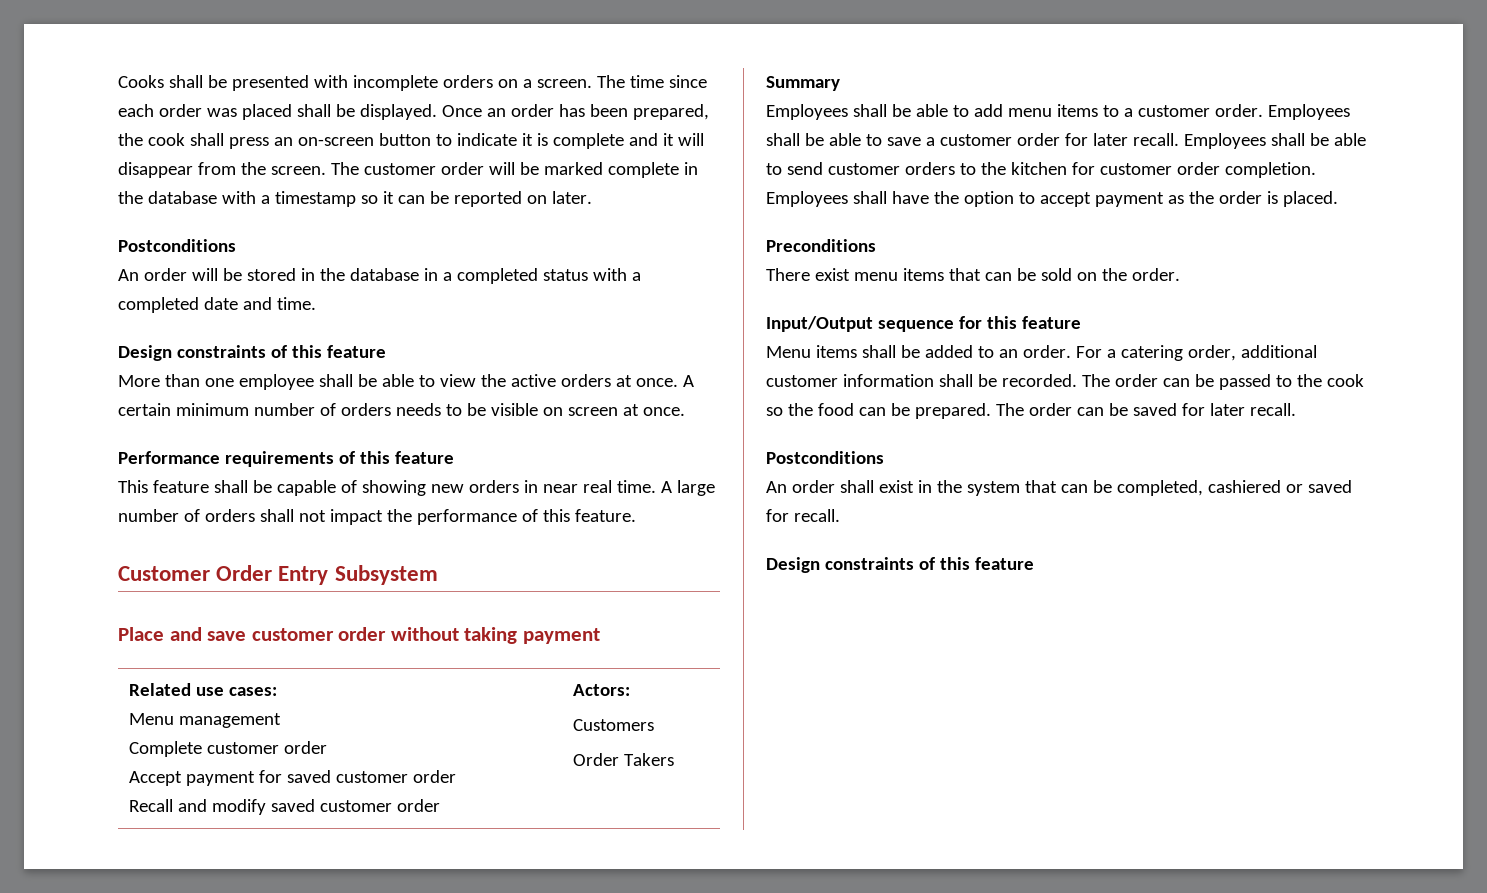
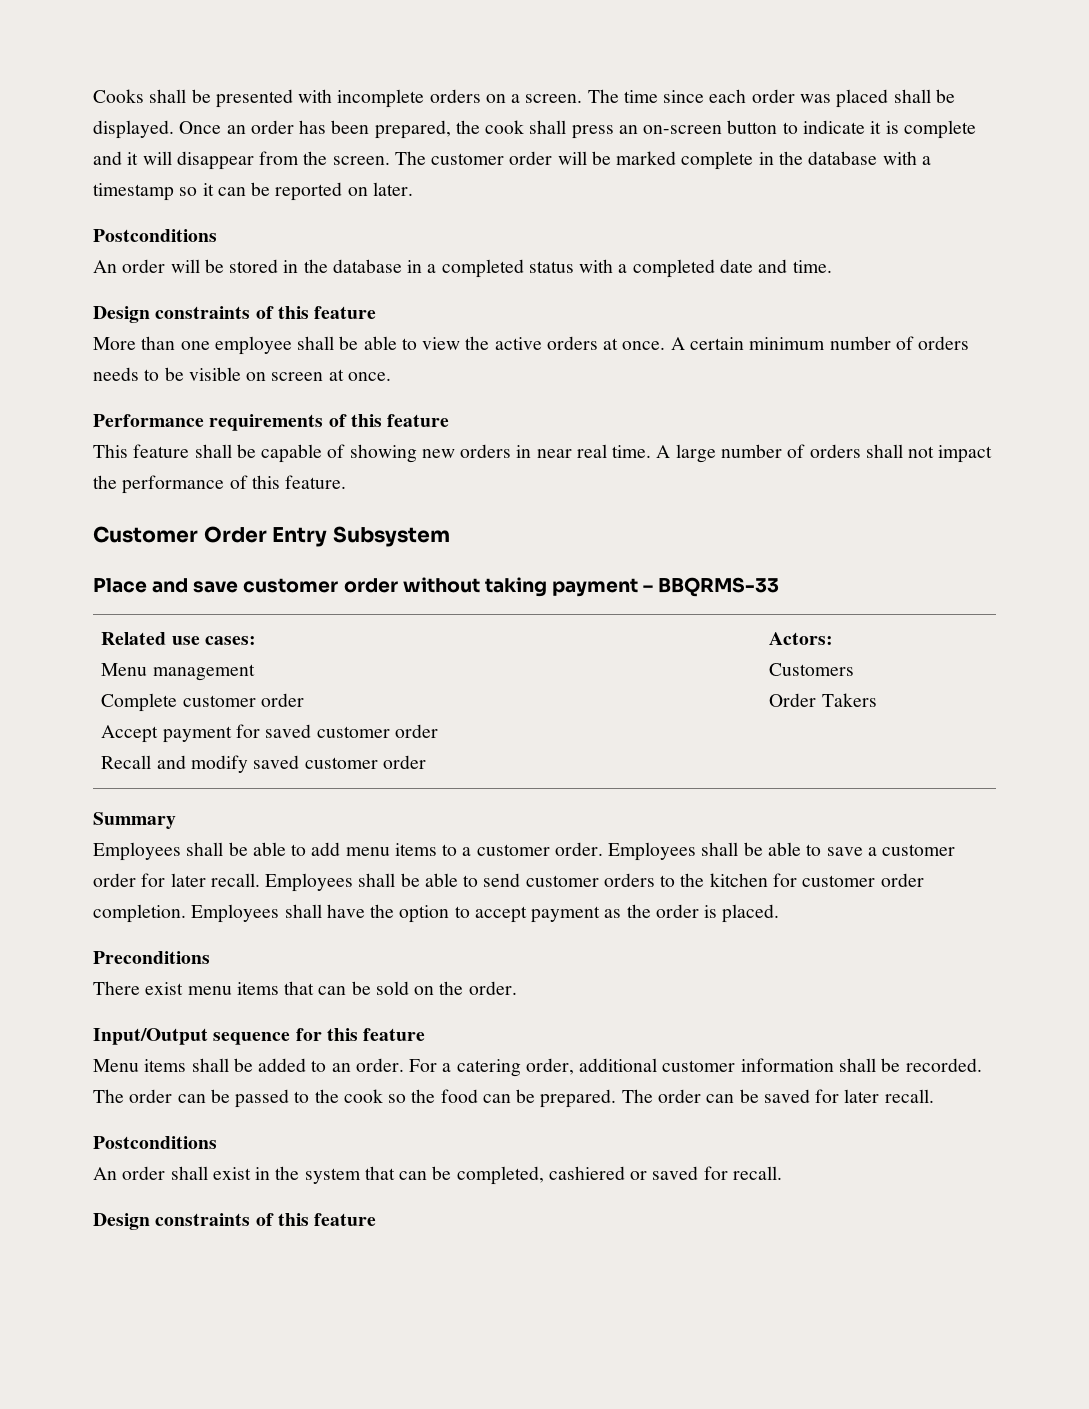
- Place and save customer order without taking payment
+ Place and save customer order without taking payment – BBQRMS-33

